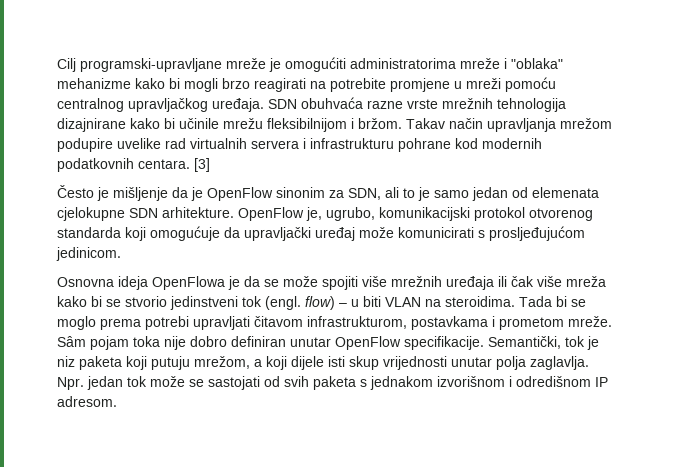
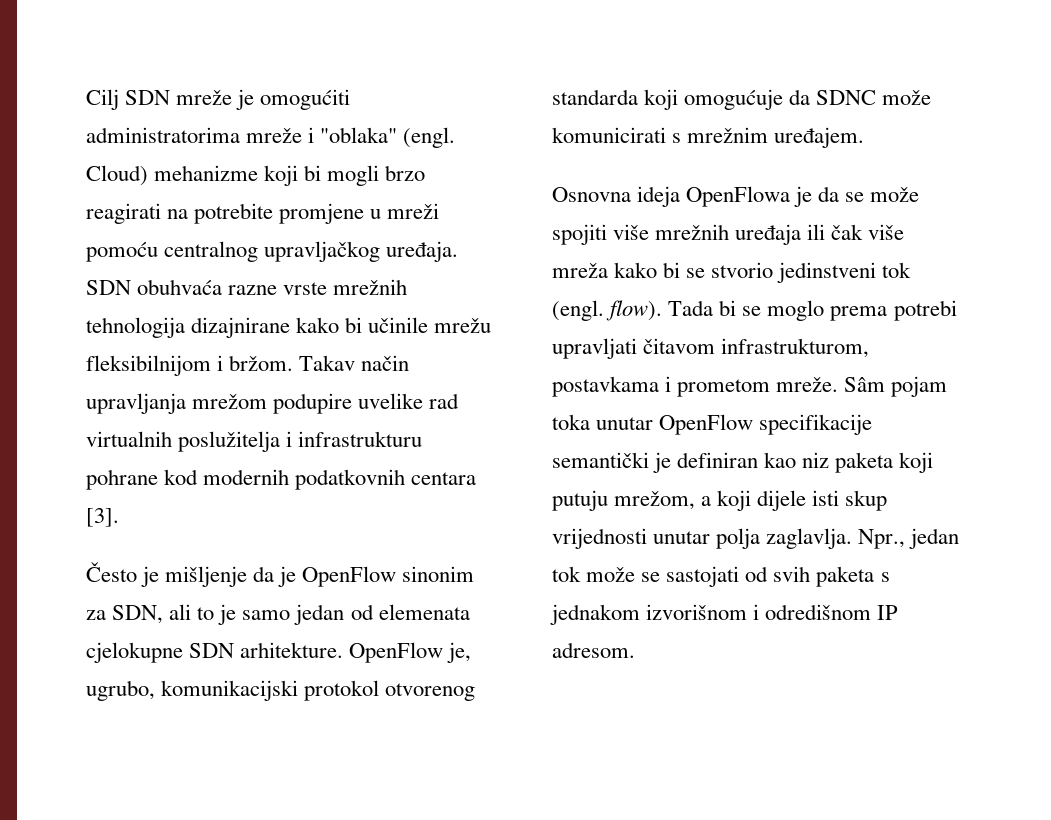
- Cilj programski-upravljane mreže je omogućiti administratorima mreže i "oblaka" mehanizme kako bi mogli brzo reagirati na potrebite promjene u mreži pomoću centralnog upravljačkog uređaja.
+ Cilj SDN mreže je omogućiti administratorima mreže i "oblaka" (engl. Cloud) mehanizme koji bi mogli brzo reagirati na potrebite promjene u mreži pomoću centralnog upravljačkog uređaja.
- Takav način upravljanja mrežom podupire uvelike rad virtualnih servera i infrastrukturu pohrane kod modernih podatkovnih centara. [3]
+ Takav način upravljanja mrežom podupire uvelike rad virtualnih poslužitelja i infrastrukturu pohrane kod modernih podatkovnih centara [3].
- OpenFlow je, ugrubo, komunikacijski protokol otvorenog standarda koji omogućuje da upravljački uređaj može komunicirati s prosljeđujućom jedinicom.
+ OpenFlow je, ugrubo, komunikacijski protokol otvorenog standarda koji omogućuje da SDNC može komunicirati s mrežnim uređajem.
- Osnovna ideja OpenFlowa je da se može spojiti više mrežnih uređaja ili čak više mreža kako bi se stvorio jedinstveni tok (engl. flow) – u biti VLAN na steroidima.
+ Osnovna ideja OpenFlowa je da se može spojiti više mrežnih uređaja ili čak više mreža kako bi se stvorio jedinstveni tok (engl. flow).
- Sâm pojam toka nije dobro definiran unutar OpenFlow specifikacije. Semantički, tok je niz paketa koji putuju mrežom, a koji dijele isti skup vrijednosti unutar polja zaglavlja.
+ Sâm pojam toka unutar OpenFlow specifikacije semantički je definiran kao niz paketa koji putuju mrežom, a koji dijele isti skup vrijednosti unutar polja zaglavlja.
- Npr. jedan tok može se sastojati od svih paketa s jednakom izvorišnom i odredišnom IP adresom.
+ Npr., jedan tok može se sastojati od svih paketa s jednakom izvorišnom i odredišnom IP adresom.

